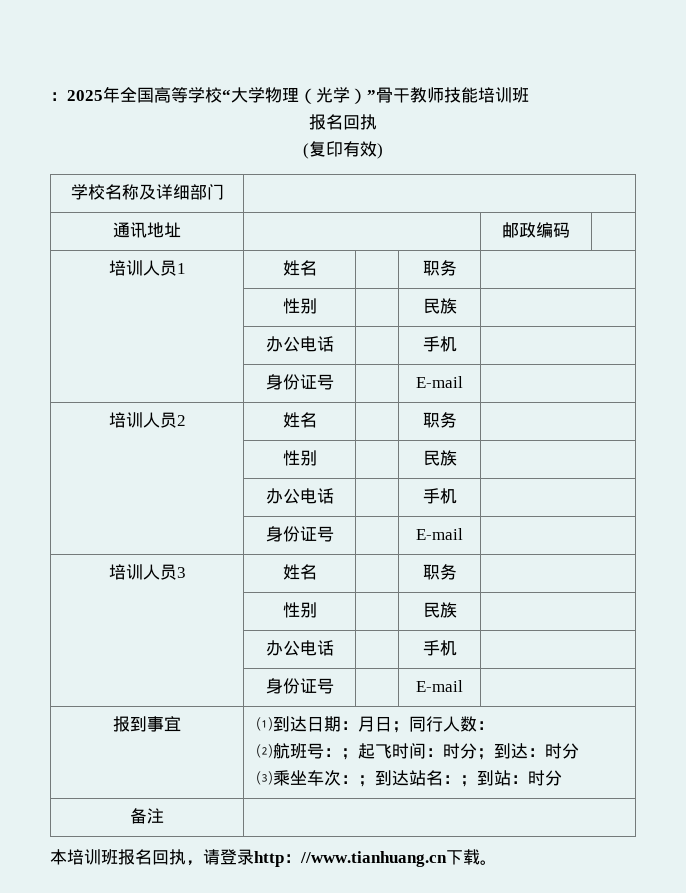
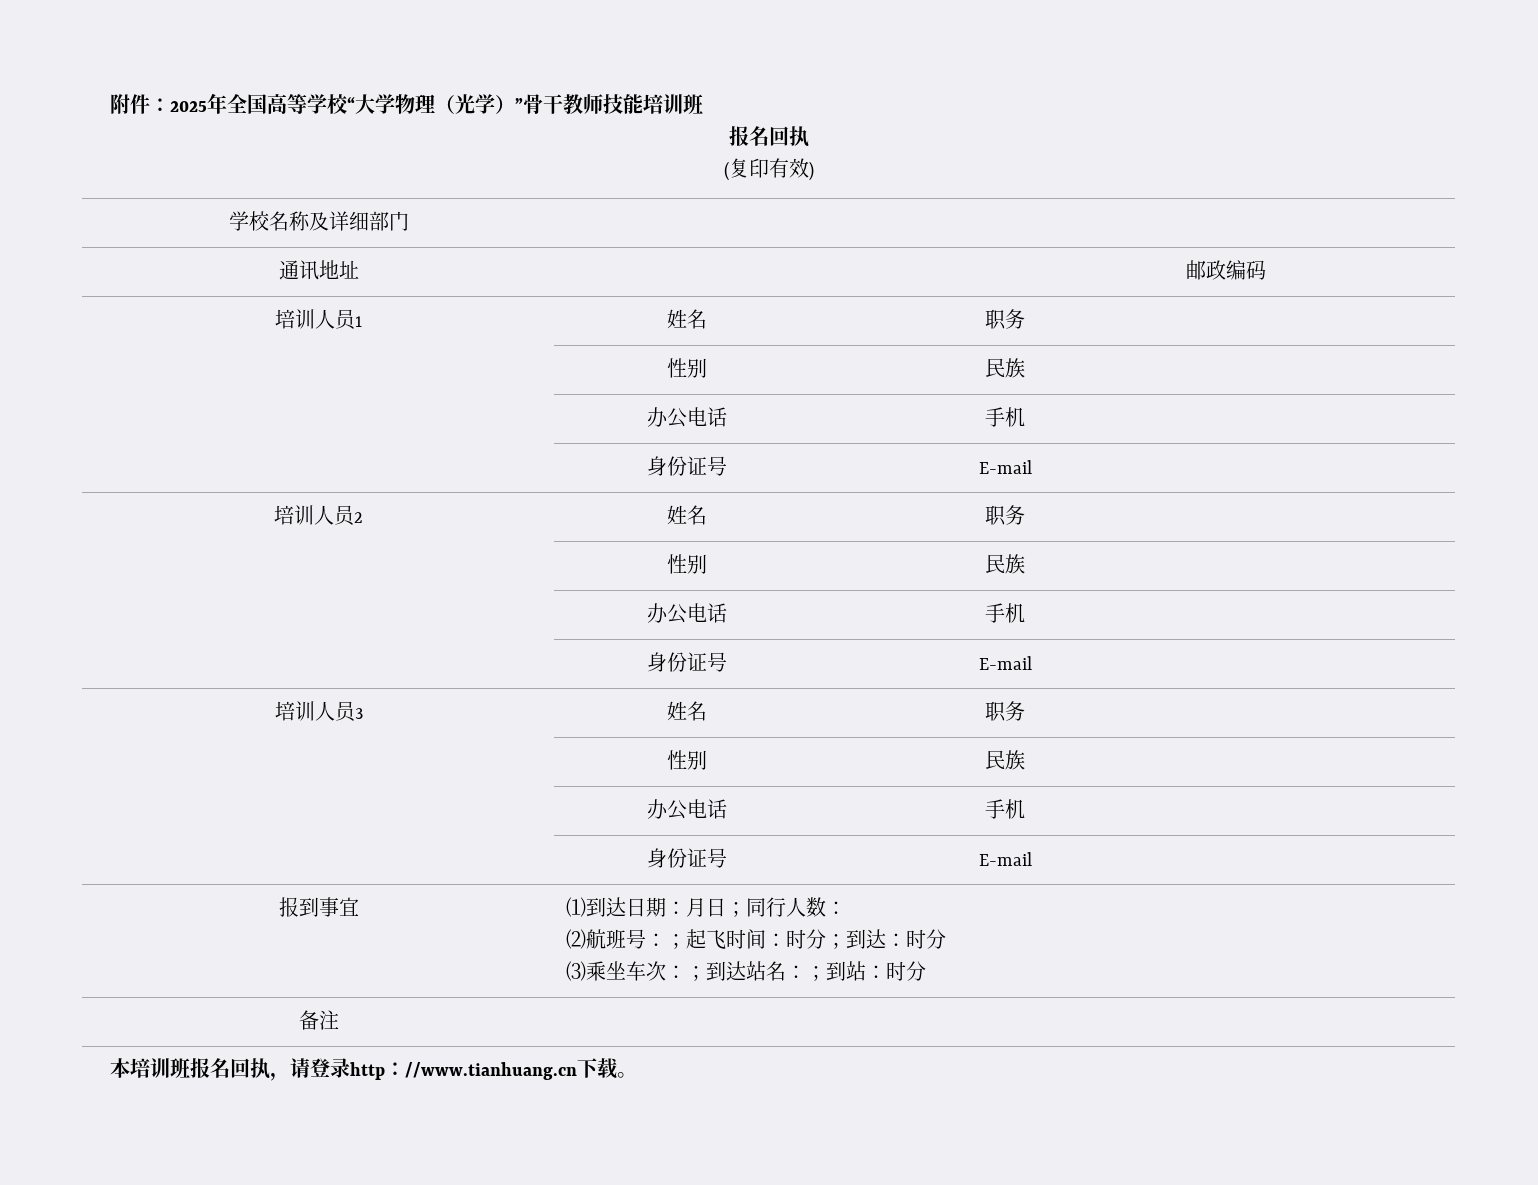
- ：2025年全国高等学校“大学物理（光学）”骨干教师技能培训班
+ 附件：2025年全国高等学校“大学物理（光学）”骨干教师技能培训班

